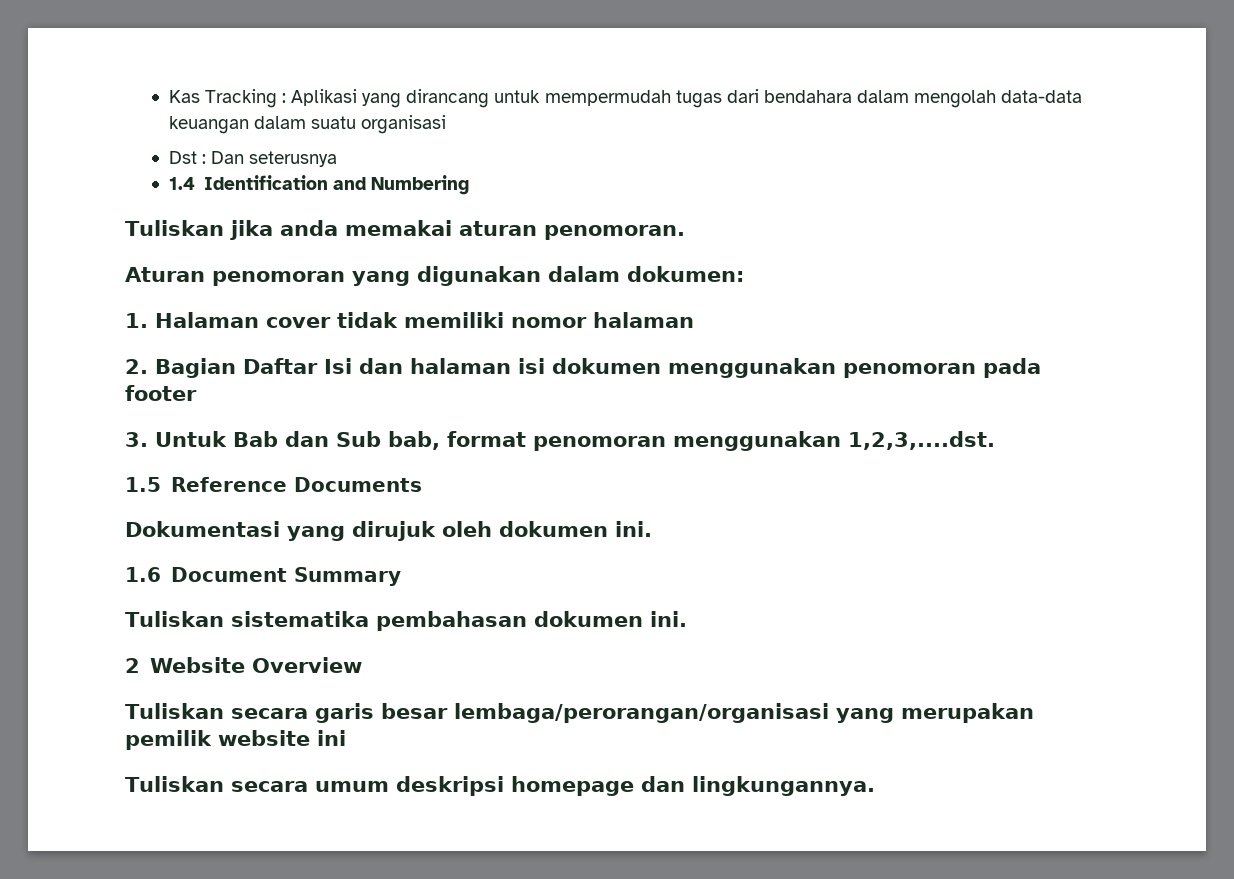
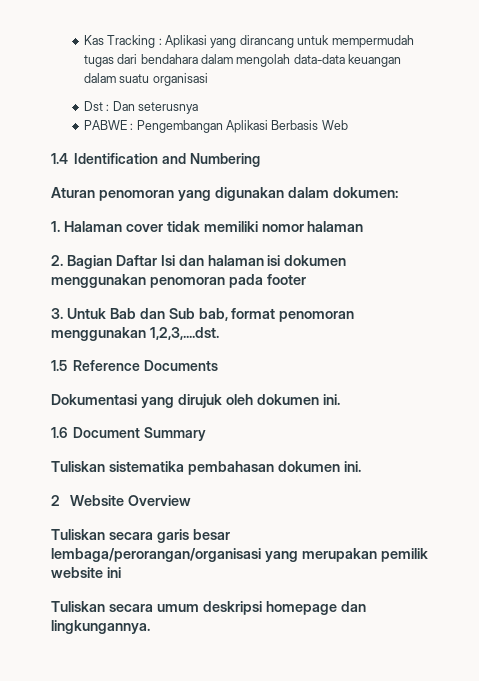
+ PABWE : Pengembangan Aplikasi Berbasis Web
  1.4 Identification and Numbering
- Tuliskan jika anda memakai aturan penomoran.

